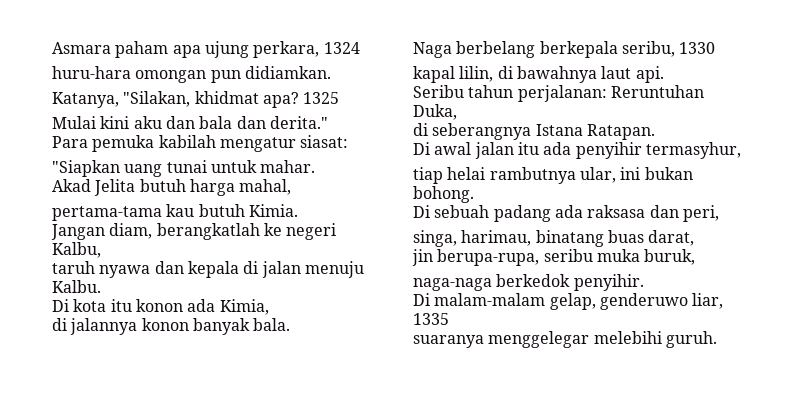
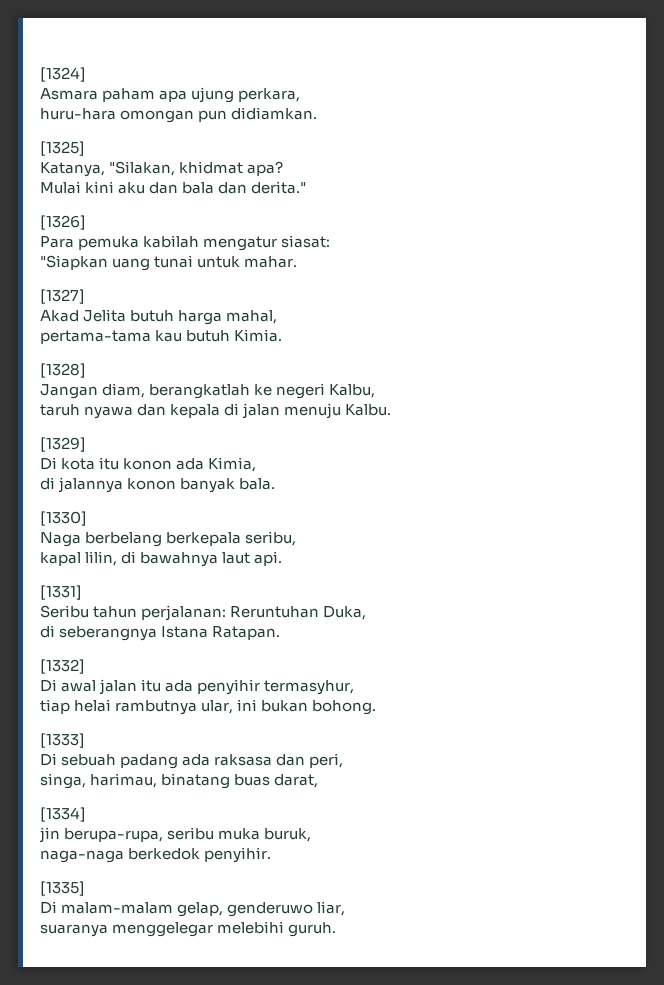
+ [1324]
- Asmara paham apa ujung perkara, 1324
+ Asmara paham apa ujung perkara,
+ [1325]
- 1325
+ [1326]
+ [1327]
+ [1328]
+ [1329]
+ [1330]
- Naga berbelang berkepala seribu, 1330
+ Naga berbelang berkepala seribu,
+ [1331]
+ [1332]
+ [1333]
+ [1334]
+ [1335]
- Di malam-malam gelap, genderuwo liar, 1335
+ Di malam-malam gelap, genderuwo liar,

